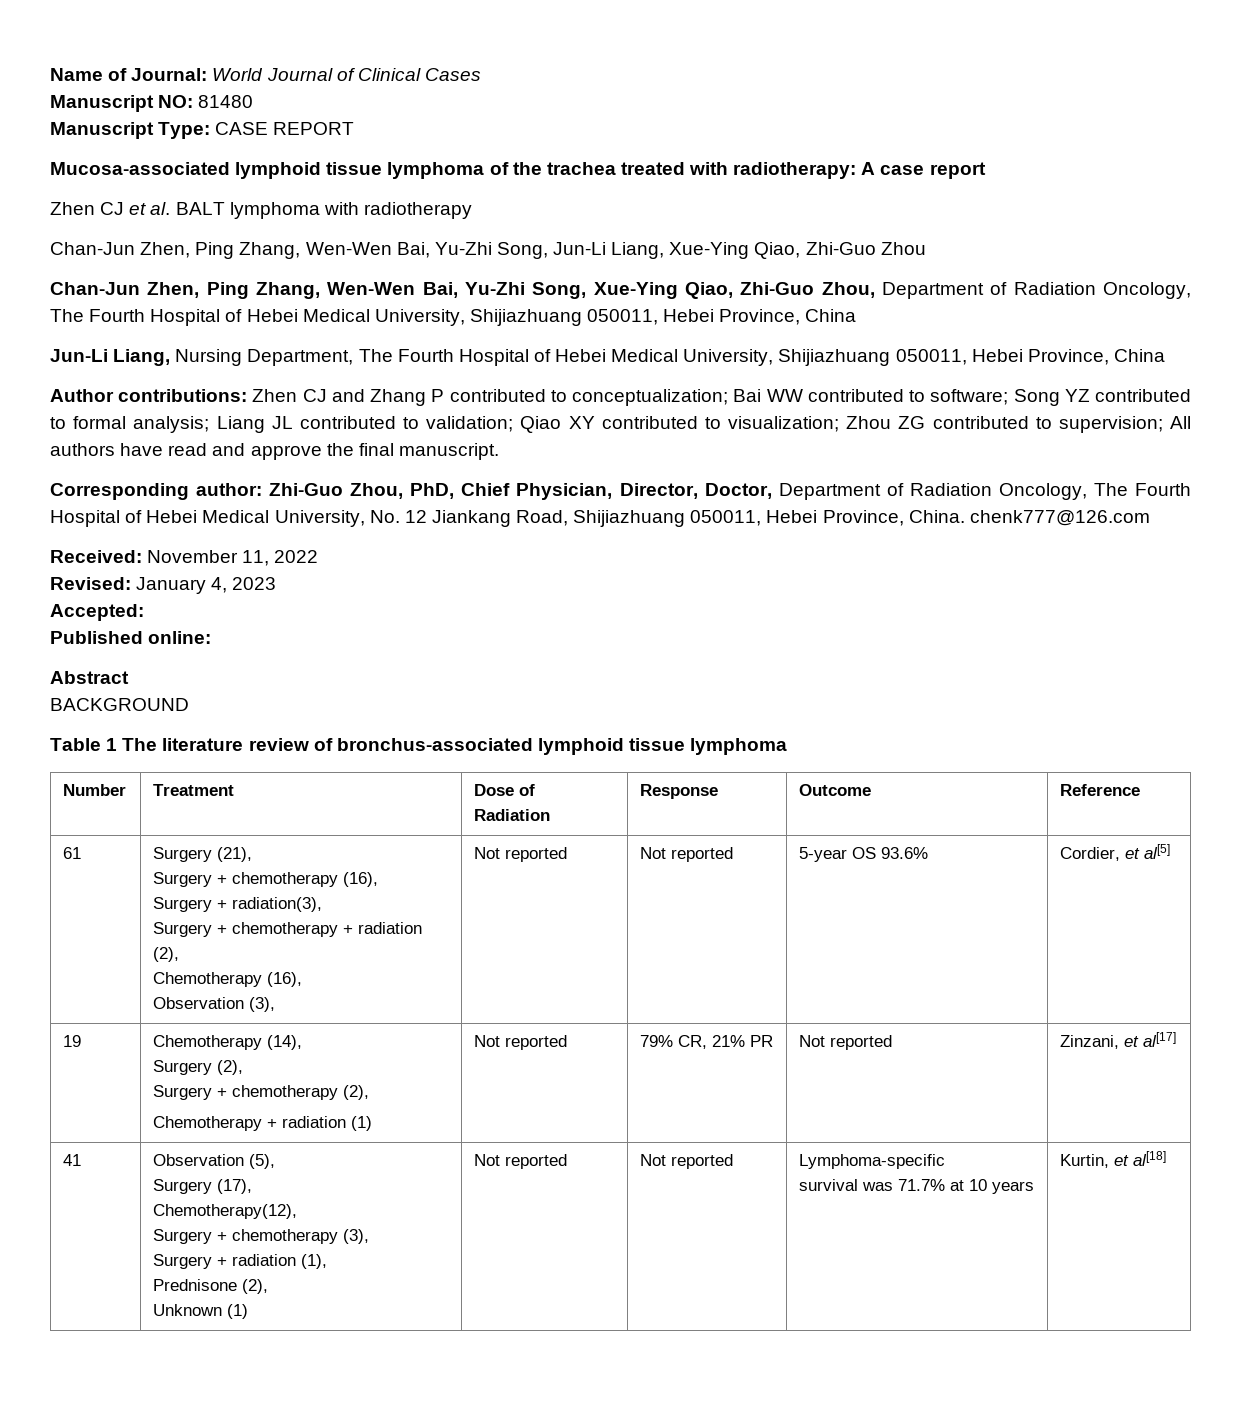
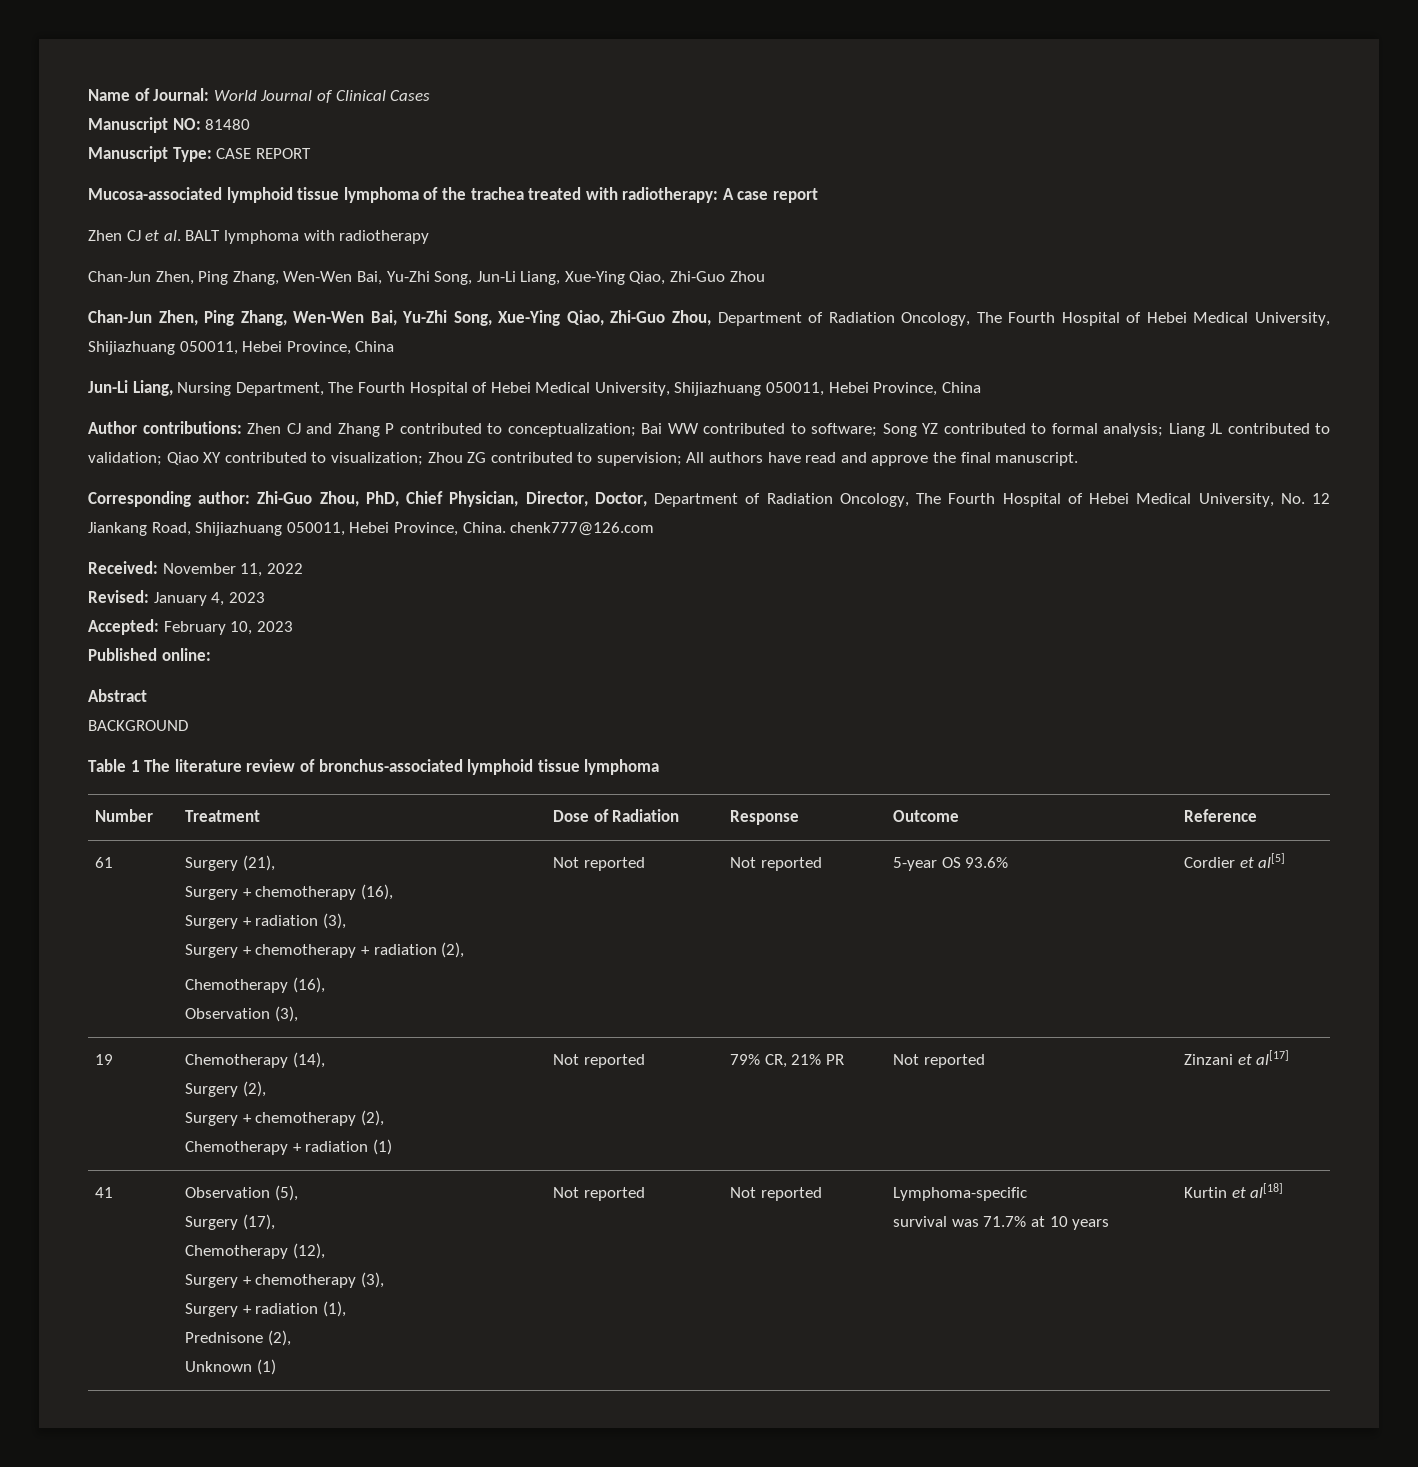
- Accepted:
+ Accepted: February 10, 2023
  61 | Surgery (21),
  Surgery + chemotherapy (16),
- Surgery + radiation(3),
+ Surgery + radiation (3),
  Surgery + chemotherapy + radiation (2),
  Chemotherapy (16),
- Observation (3), | Not reported | Not reported | 5-year OS 93.6% | Cordier, et al[5]
+ Observation (3), | Not reported | Not reported | 5-year OS 93.6% | Cordier et al[5]
  19 | Chemotherapy (14),
  Surgery (2),
  Surgery + chemotherapy (2),
- Chemotherapy + radiation (1) | Not reported | 79% CR, 21% PR | Not reported | Zinzani, et al[17]
+ Chemotherapy + radiation (1) | Not reported | 79% CR, 21% PR | Not reported | Zinzani et al[17]
  41 | Observation (5),
  Surgery (17),
- Chemotherapy(12),
+ Chemotherapy (12),
  Surgery + chemotherapy (3),
  Surgery + radiation (1),
  Prednisone (2),
  Unknown (1) | Not reported | Not reported | Lymphoma-specific
- survival was 71.7% at 10 years | Kurtin, et al[18]
+ survival was 71.7% at 10 years | Kurtin et al[18]

